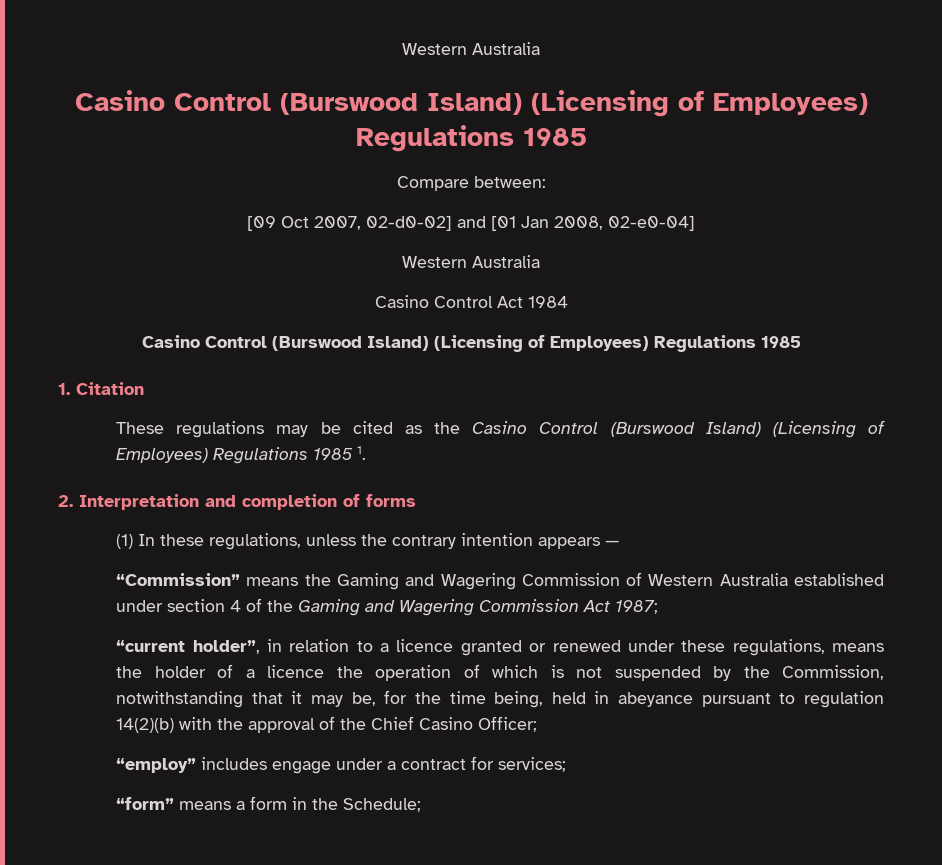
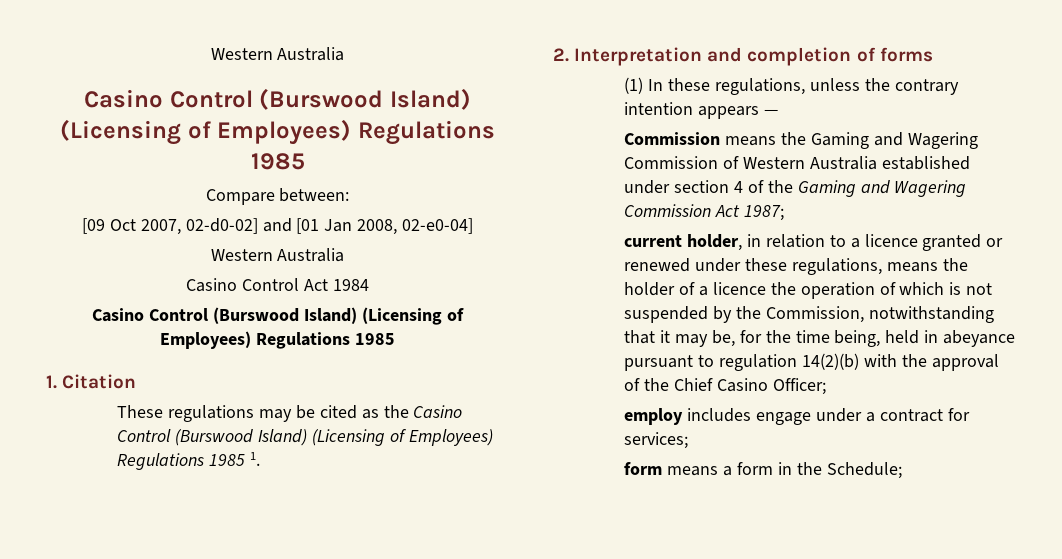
- “Commission” means the Gaming and Wagering Commission of Western Australia established under section 4 of the Gaming and Wagering Commission Act 1987;
+ Commission means the Gaming and Wagering Commission of Western Australia established under section 4 of the Gaming and Wagering Commission Act 1987;
- “current holder”, in relation to a licence granted or renewed under these regulations, means the holder of a licence the operation of which is not suspended by the Commission, notwithstanding that it may be, for the time being, held in abeyance pursuant to regulation 14(2)(b) with the approval of the Chief Casino Officer;
+ current holder, in relation to a licence granted or renewed under these regulations, means the holder of a licence the operation of which is not suspended by the Commission, notwithstanding that it may be, for the time being, held in abeyance pursuant to regulation 14(2)(b) with the approval of the Chief Casino Officer;
- “employ” includes engage under a contract for services;
+ employ includes engage under a contract for services;
- “form” means a form in the Schedule;
+ form means a form in the Schedule;

